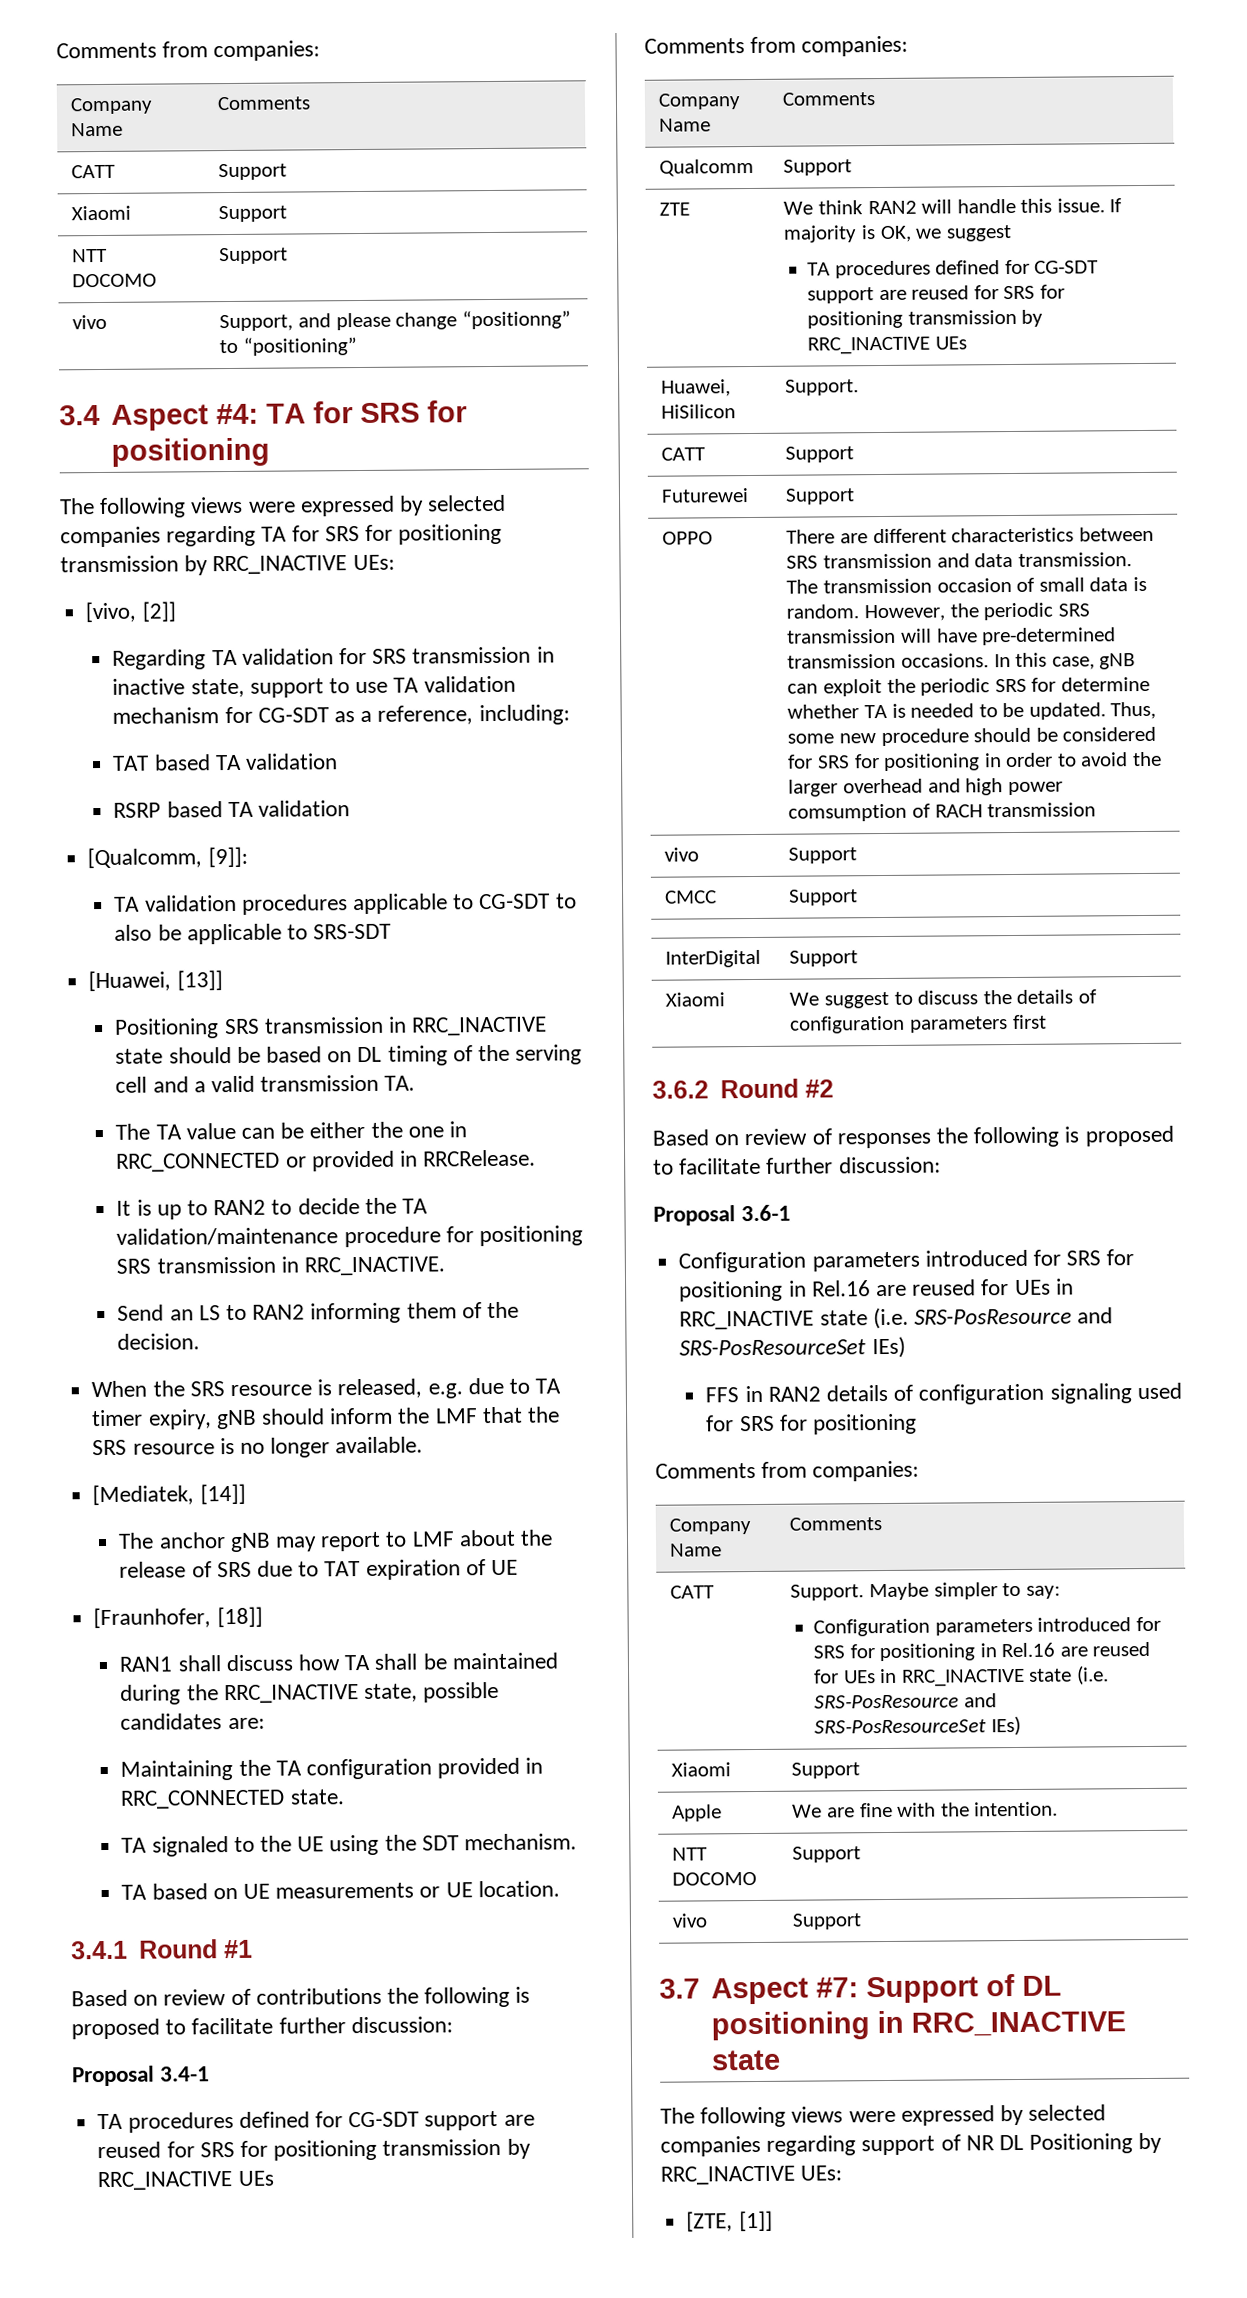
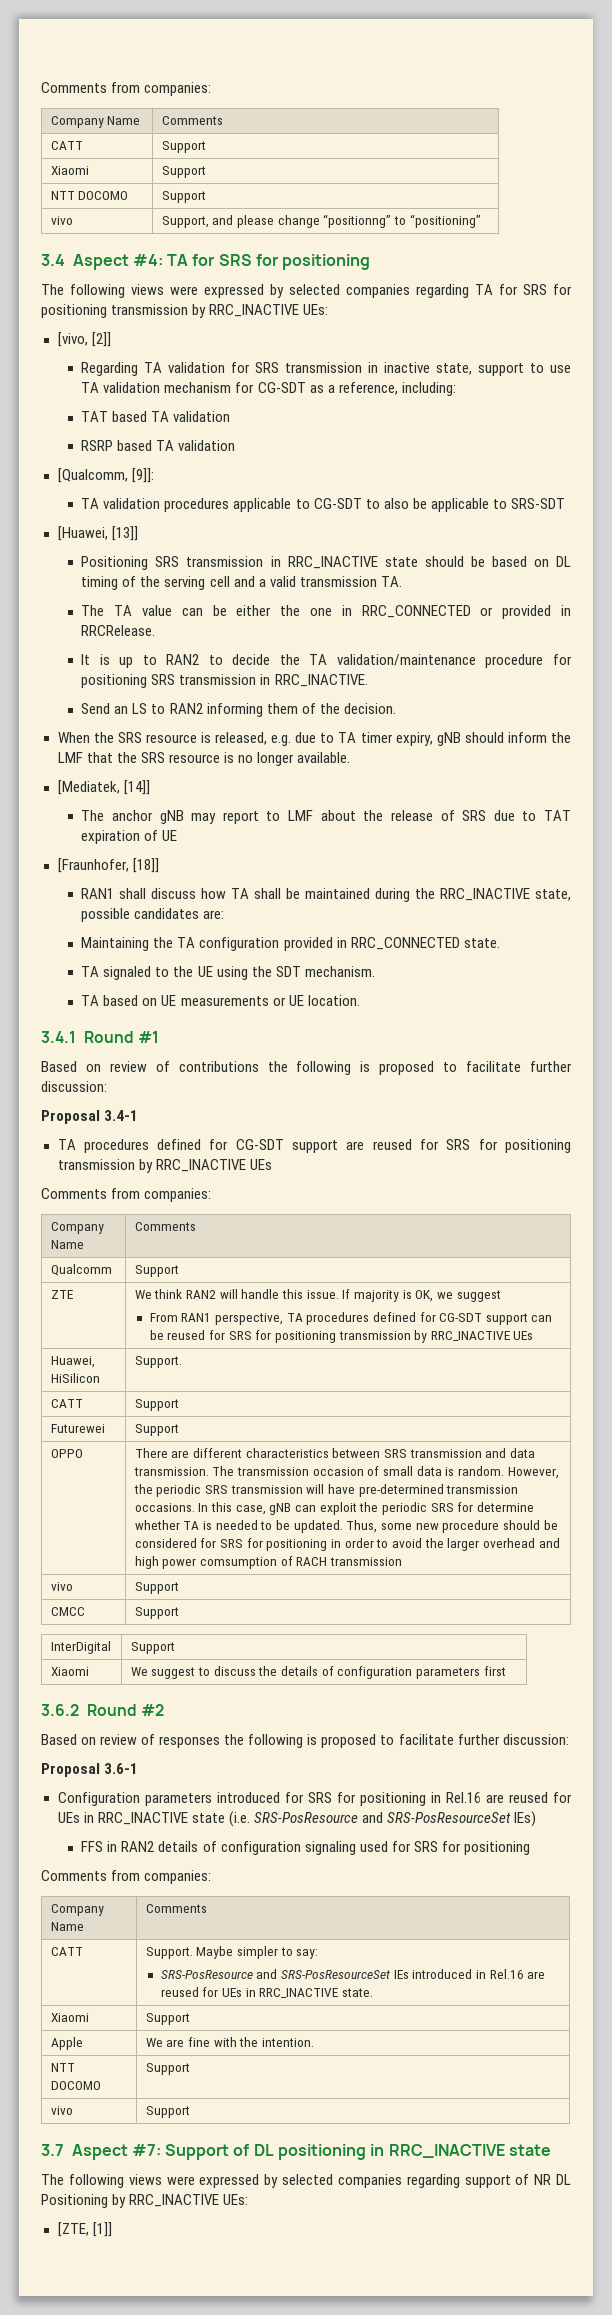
  ZTE | We think RAN2 will handle this issue. If majority is OK, we suggest
- TA procedures defined for CG-SDT support are reused for SRS for positioning transmission by RRC_INACTIVE UEs
+ From RAN1 perspective, TA procedures defined for CG-SDT support can be reused for SRS for positioning transmission by RRC_INACTIVE UEs
  CATT | Support. Maybe simpler to say:
- Configuration parameters introduced for SRS for positioning in Rel.16 are reused for UEs in RRC_INACTIVE state (i.e. SRS-PosResource and SRS-PosResourceSet IEs)
+ SRS-PosResource and SRS-PosResourceSet IEs introduced in Rel.16 are reused for UEs in RRC_INACTIVE state.

